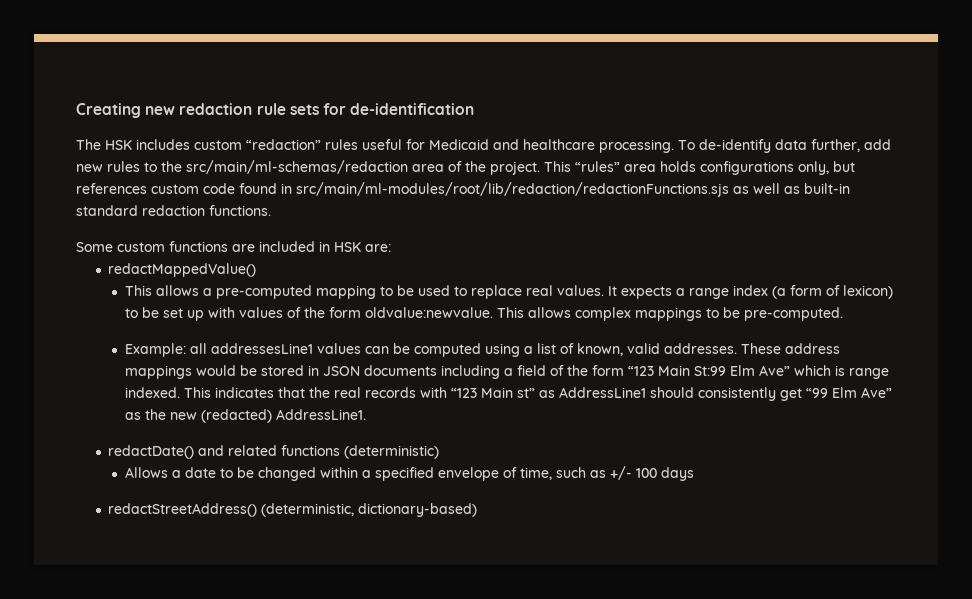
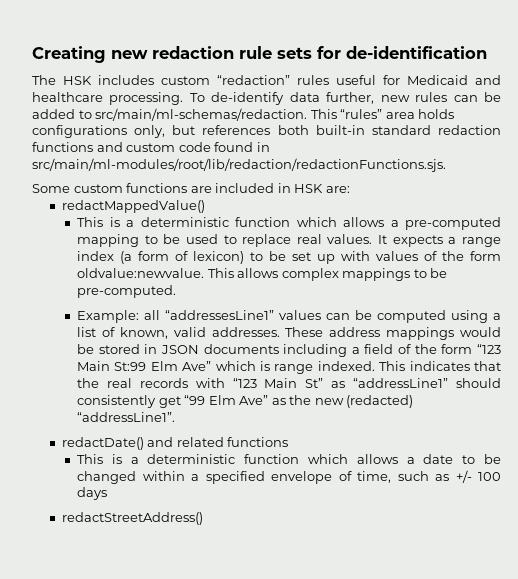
- To de-identify data further, add new rules to the src/main/ml-schemas/redaction area of the project.
+ To de-identify data further, new rules can be added to src/main/ml-schemas/redaction.
- This “rules” area holds configurations only, but references custom code found in src/main/ml-modules/root/lib/redaction/redactionFunctions.sjs as well as built-in standard redaction functions.
+ This “rules” area holds configurations only, but references both built-in standard redaction functions and custom code found in src/main/ml-modules/root/lib/redaction/redactionFunctions.sjs.
- This allows a pre-computed mapping to be used to replace real values.
+ This is a deterministic function which allows a pre-computed mapping to be used to replace real values.
- Example: all addressesLine1 values can be computed using a list of known, valid addresses.
+ Example: all “addressesLine1” values can be computed using a list of known, valid addresses.
- This indicates that the real records with “123 Main st” as AddressLine1 should consistently get “99 Elm Ave” as the new (redacted) AddressLine1.
+ This indicates that the real records with “123 Main St” as “addressLine1” should consistently get “99 Elm Ave” as the new (redacted) “addressLine1”.
- redactDate() and related functions (deterministic)
- Allows a date to be changed within a specified envelope of time, such as +/- 100 days
+ redactDate() and related functions
+ This is a deterministic function which allows a date to be changed within a specified envelope of time, such as +/- 100 days
- redactStreetAddress() (deterministic, dictionary-based)
+ redactStreetAddress()

